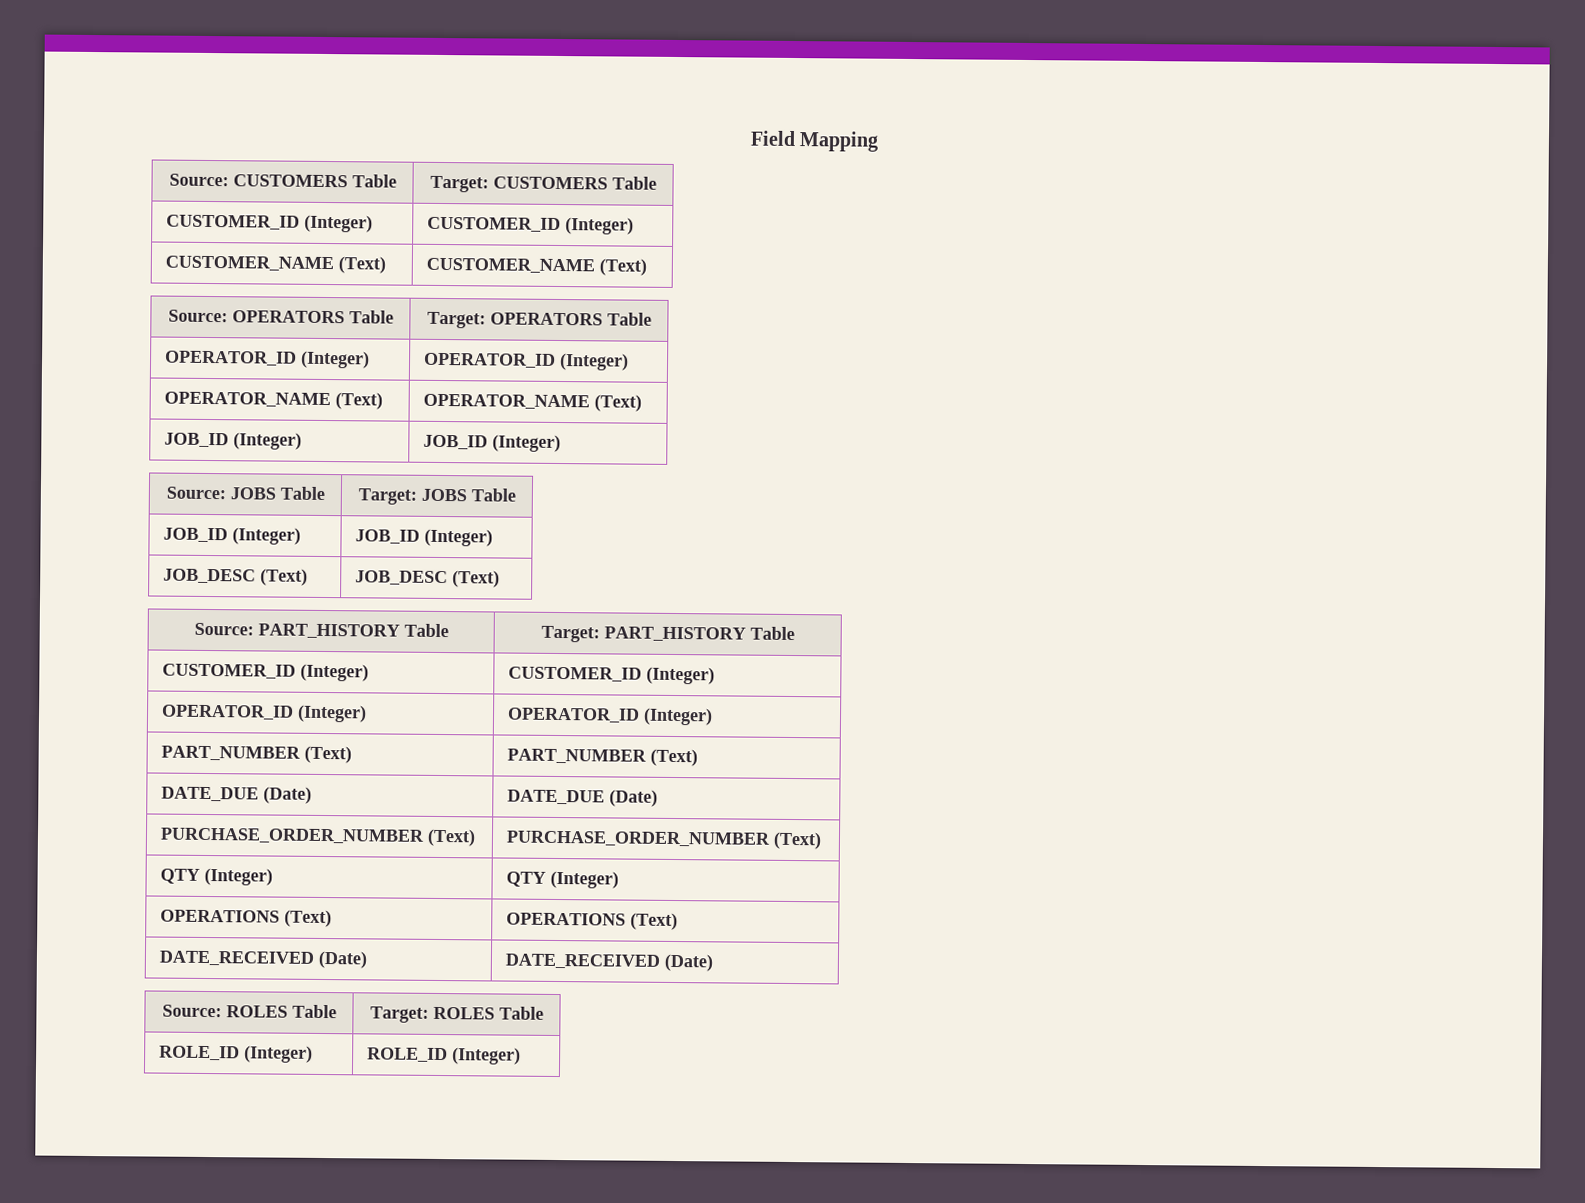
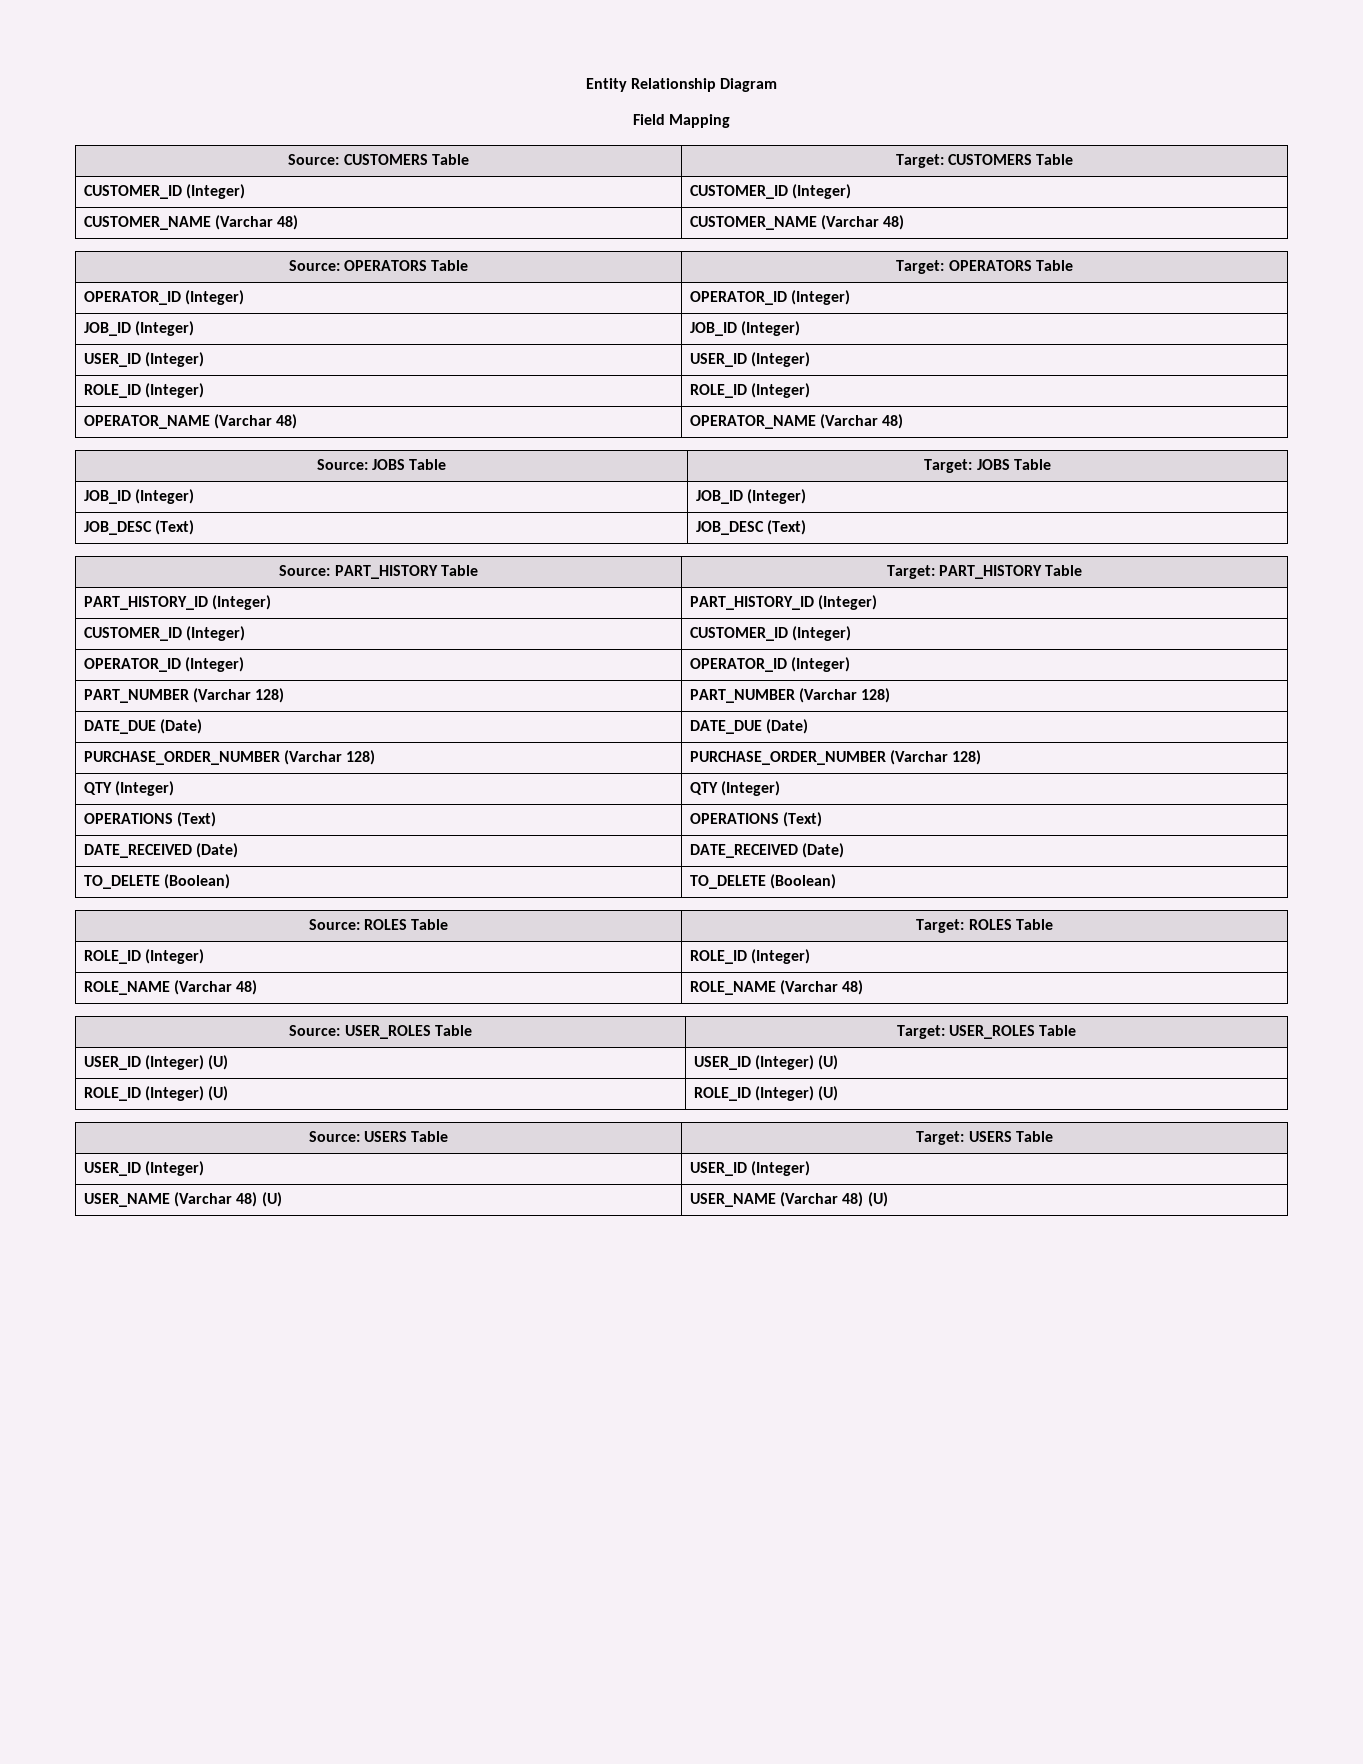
+ Entity Relationship Diagram
- CUSTOMER_NAME (Text) | CUSTOMER_NAME (Text)
+ CUSTOMER_NAME (Varchar 48) | CUSTOMER_NAME (Varchar 48)
  Source: OPERATORS Table | Target: OPERATORS Table
  OPERATOR_ID (Integer) | OPERATOR_ID (Integer)
- OPERATOR_NAME (Text) | OPERATOR_NAME (Text)
  JOB_ID (Integer) | JOB_ID (Integer)
+ USER_ID (Integer) | USER_ID (Integer)
+ ROLE_ID (Integer) | ROLE_ID (Integer)
+ OPERATOR_NAME (Varchar 48) | OPERATOR_NAME (Varchar 48)
+ PART_HISTORY_ID (Integer) | PART_HISTORY_ID (Integer)
- PART_NUMBER (Text) | PART_NUMBER (Text)
+ PART_NUMBER (Varchar 128) | PART_NUMBER (Varchar 128)
- PURCHASE_ORDER_NUMBER (Text) | PURCHASE_ORDER_NUMBER (Text)
+ PURCHASE_ORDER_NUMBER (Varchar 128) | PURCHASE_ORDER_NUMBER (Varchar 128)
+ TO_DELETE (Boolean) | TO_DELETE (Boolean)
+ ROLE_NAME (Varchar 48) | ROLE_NAME (Varchar 48)
+ Source: USER_ROLES Table | Target: USER_ROLES Table
+ USER_ID (Integer) (U) | USER_ID (Integer) (U)
+ ROLE_ID (Integer) (U) | ROLE_ID (Integer) (U)
+ Source: USERS Table | Target: USERS Table
+ USER_ID (Integer) | USER_ID (Integer)
+ USER_NAME (Varchar 48) (U) | USER_NAME (Varchar 48) (U)

